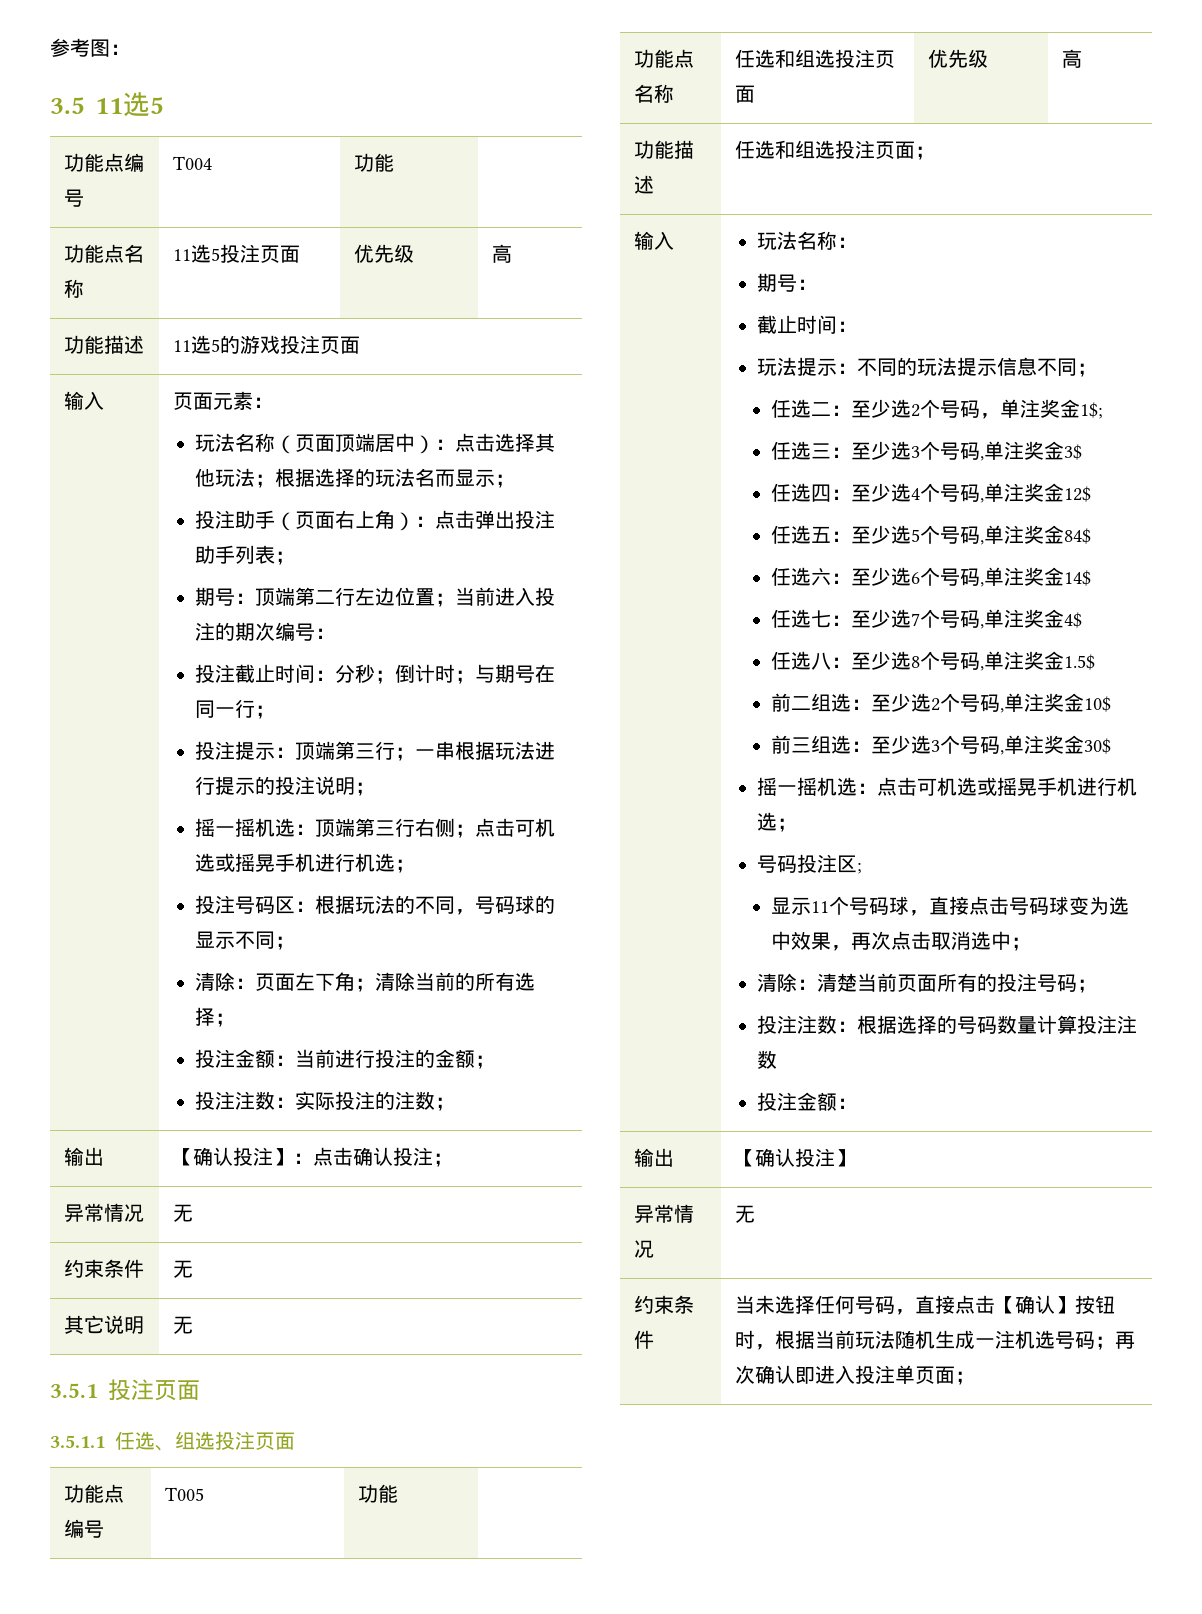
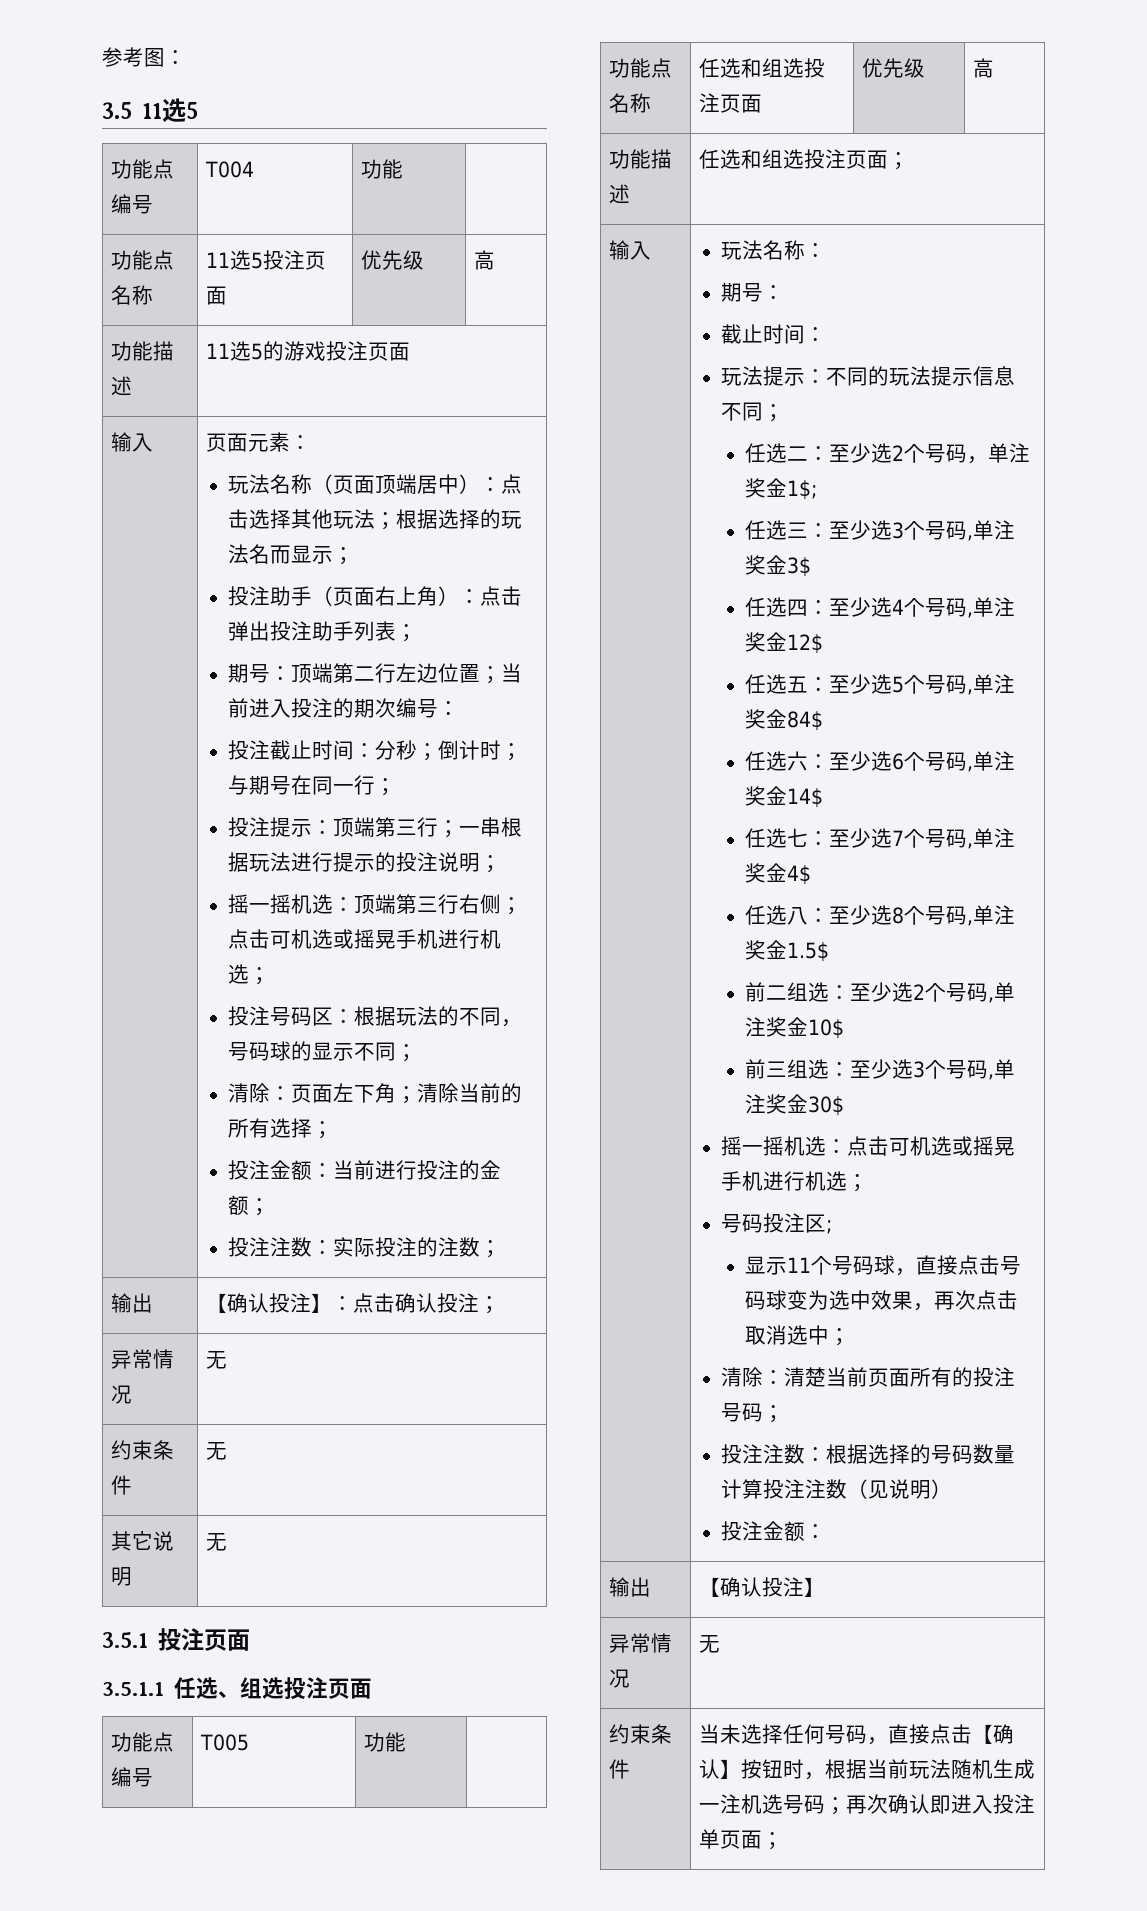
- 投注注数：根据选择的号码数量计算投注注数
+ 投注注数：根据选择的号码数量计算投注注数（见说明）

